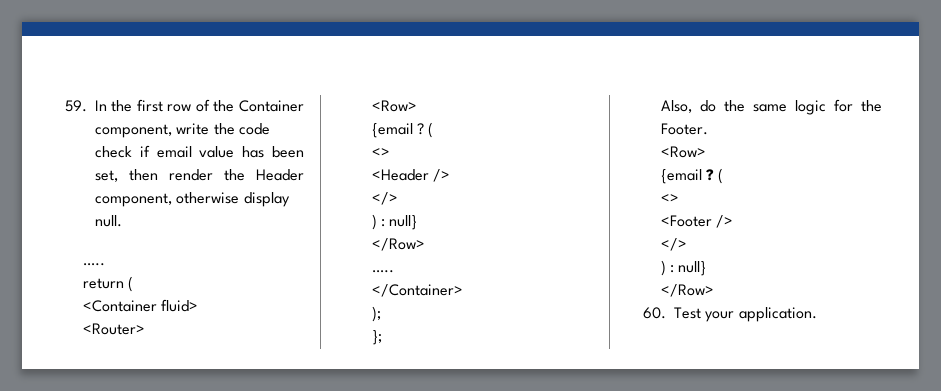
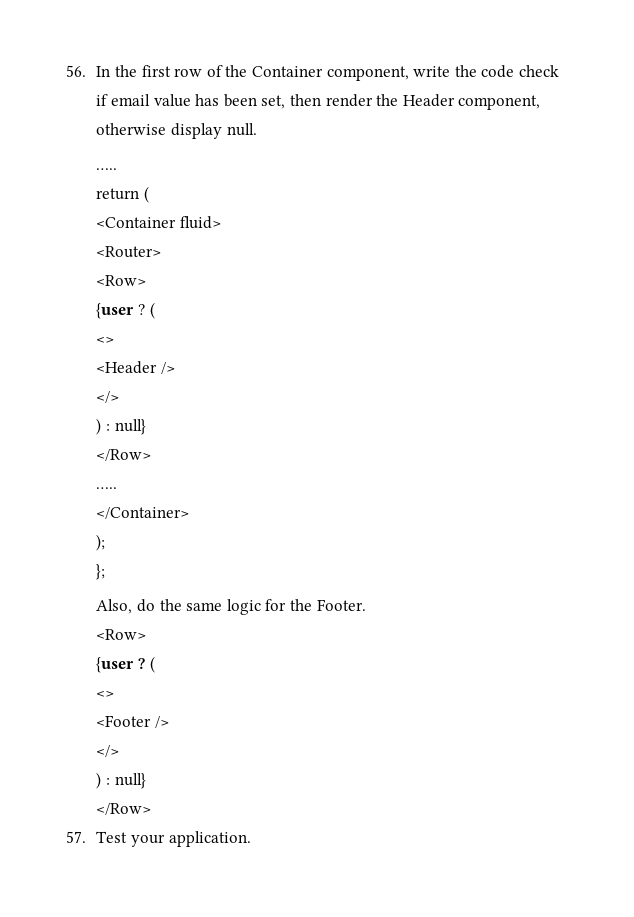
- 59. In the first row of the Container component, write the code check if email value has been set, then render the Header component, otherwise display null.
+ 56. In the first row of the Container component, write the code check if email value has been set, then render the Header component, otherwise display null.
  <Router>
  <Row>
- {email ?
+ {user ?
  Also, do the same logic for the Footer.
  <Row>
- {email ?
+ {user ?
- 60. Test your application.
+ 57. Test your application.

